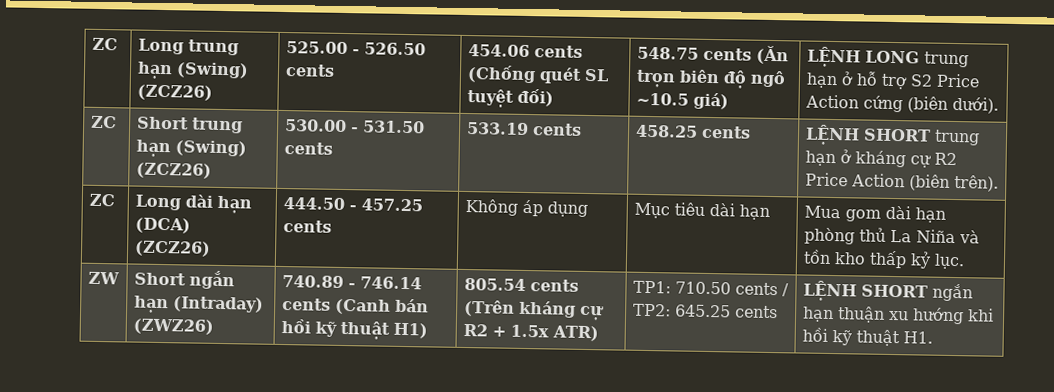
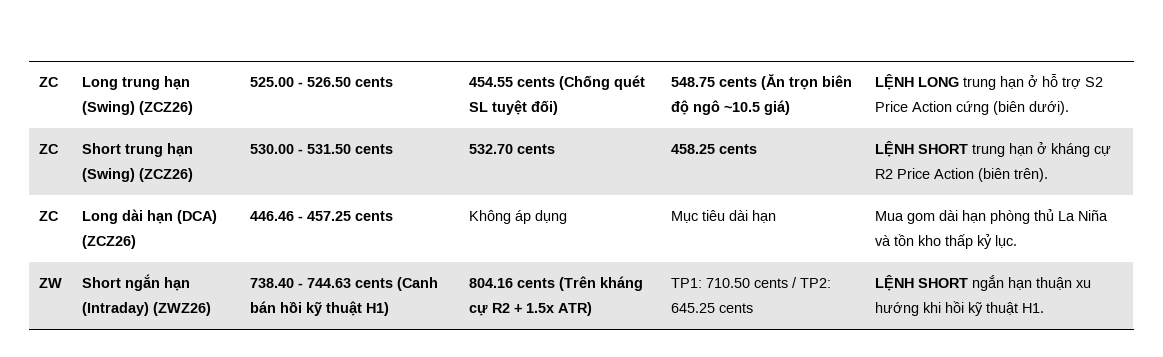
- ZC | Long trung hạn (Swing) (ZCZ26) | 525.00 - 526.50 cents | 454.06 cents (Chống quét SL tuyệt đối) | 548.75 cents (Ăn trọn biên độ ngô ~10.5 giá) | LỆNH LONG trung hạn ở hỗ trợ S2 Price Action cứng (biên dưới).
+ ZC | Long trung hạn (Swing) (ZCZ26) | 525.00 - 526.50 cents | 454.55 cents (Chống quét SL tuyệt đối) | 548.75 cents (Ăn trọn biên độ ngô ~10.5 giá) | LỆNH LONG trung hạn ở hỗ trợ S2 Price Action cứng (biên dưới).
- ZC | Short trung hạn (Swing) (ZCZ26) | 530.00 - 531.50 cents | 533.19 cents | 458.25 cents | LỆNH SHORT trung hạn ở kháng cự R2 Price Action (biên trên).
+ ZC | Short trung hạn (Swing) (ZCZ26) | 530.00 - 531.50 cents | 532.70 cents | 458.25 cents | LỆNH SHORT trung hạn ở kháng cự R2 Price Action (biên trên).
- ZC | Long dài hạn (DCA) (ZCZ26) | 444.50 - 457.25 cents | Không áp dụng | Mục tiêu dài hạn | Mua gom dài hạn phòng thủ La Niña và tồn kho thấp kỷ lục.
+ ZC | Long dài hạn (DCA) (ZCZ26) | 446.46 - 457.25 cents | Không áp dụng | Mục tiêu dài hạn | Mua gom dài hạn phòng thủ La Niña và tồn kho thấp kỷ lục.
- 740.89 - 746.14 cents (Canh bán hồi kỹ thuật H1)
+ 738.40 - 744.63 cents (Canh bán hồi kỹ thuật H1)
- 805.54 cents (Trên kháng cự R2 + 1.5x ATR)
+ 804.16 cents (Trên kháng cự R2 + 1.5x ATR)

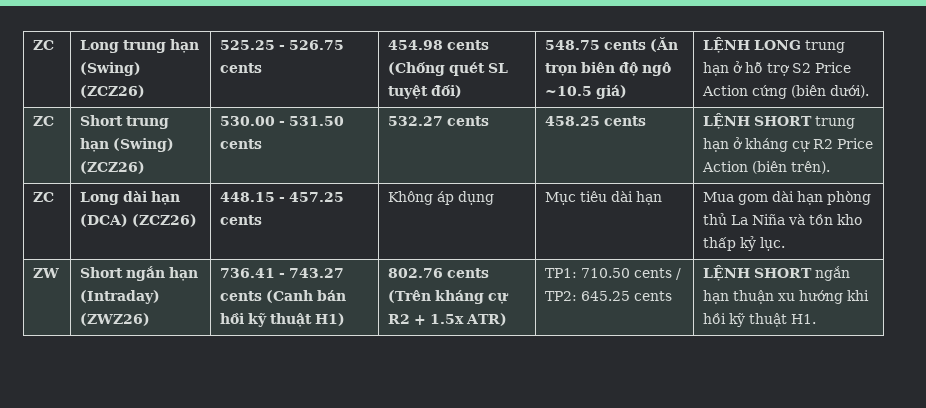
- ZC | Long trung hạn (Swing) (ZCZ26) | 525.00 - 526.50 cents | 454.55 cents (Chống quét SL tuyệt đối) | 548.75 cents (Ăn trọn biên độ ngô ~10.5 giá) | LỆNH LONG trung hạn ở hỗ trợ S2 Price Action cứng (biên dưới).
+ ZC | Long trung hạn (Swing) (ZCZ26) | 525.25 - 526.75 cents | 454.98 cents (Chống quét SL tuyệt đối) | 548.75 cents (Ăn trọn biên độ ngô ~10.5 giá) | LỆNH LONG trung hạn ở hỗ trợ S2 Price Action cứng (biên dưới).
- ZC | Short trung hạn (Swing) (ZCZ26) | 530.00 - 531.50 cents | 532.70 cents | 458.25 cents | LỆNH SHORT trung hạn ở kháng cự R2 Price Action (biên trên).
+ ZC | Short trung hạn (Swing) (ZCZ26) | 530.00 - 531.50 cents | 532.27 cents | 458.25 cents | LỆNH SHORT trung hạn ở kháng cự R2 Price Action (biên trên).
- ZC | Long dài hạn (DCA) (ZCZ26) | 446.46 - 457.25 cents | Không áp dụng | Mục tiêu dài hạn | Mua gom dài hạn phòng thủ La Niña và tồn kho thấp kỷ lục.
+ ZC | Long dài hạn (DCA) (ZCZ26) | 448.15 - 457.25 cents | Không áp dụng | Mục tiêu dài hạn | Mua gom dài hạn phòng thủ La Niña và tồn kho thấp kỷ lục.
- 738.40 - 744.63 cents (Canh bán hồi kỹ thuật H1)
+ 736.41 - 743.27 cents (Canh bán hồi kỹ thuật H1)
- 804.16 cents (Trên kháng cự R2 + 1.5x ATR)
+ 802.76 cents (Trên kháng cự R2 + 1.5x ATR)

